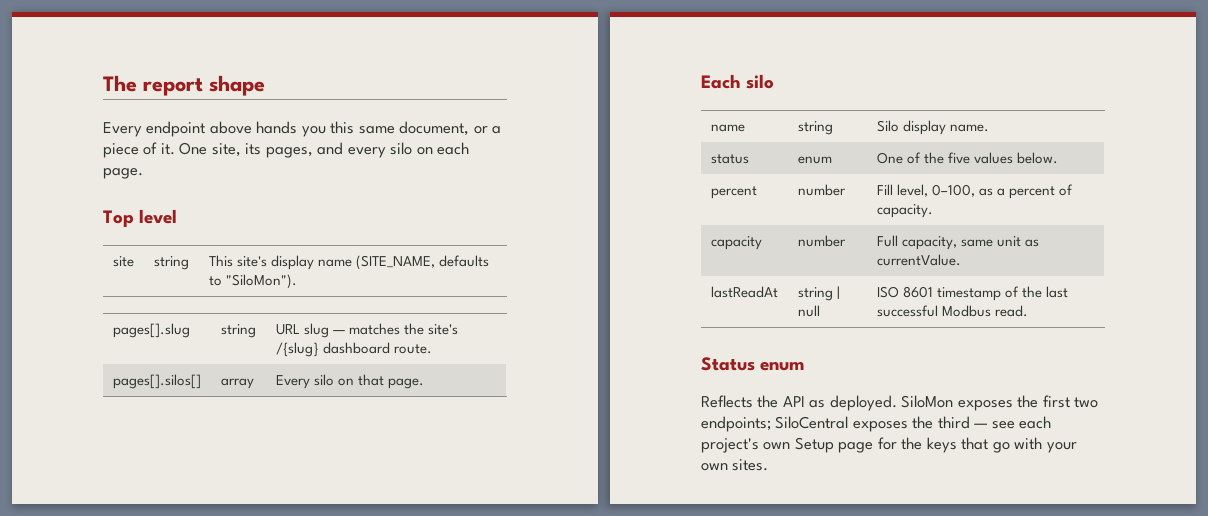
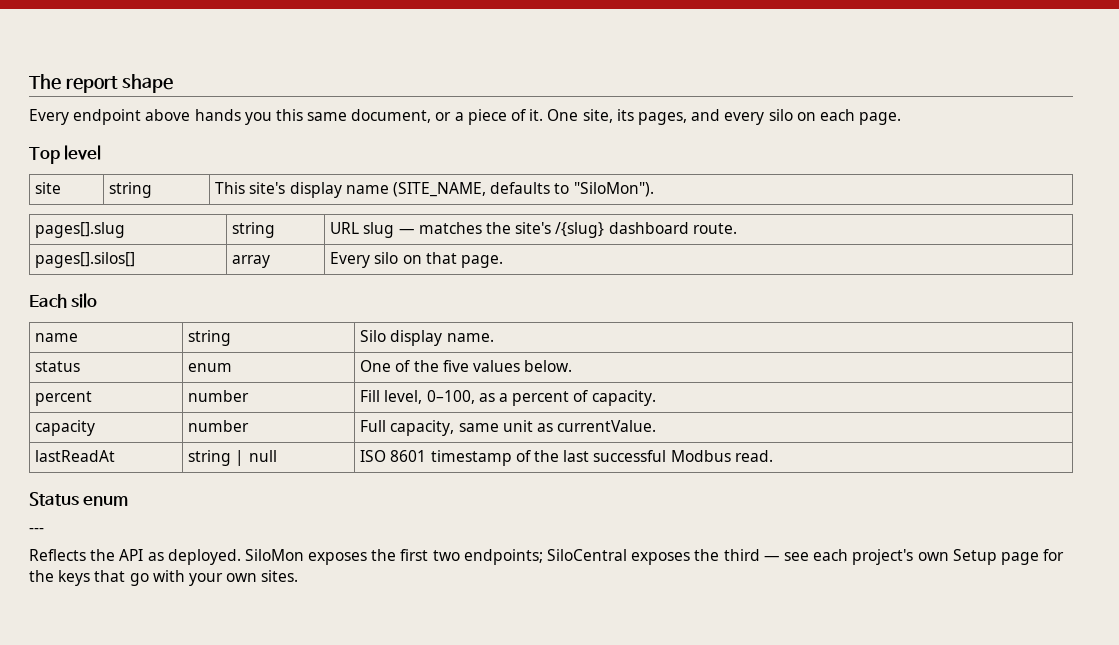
+ ---

